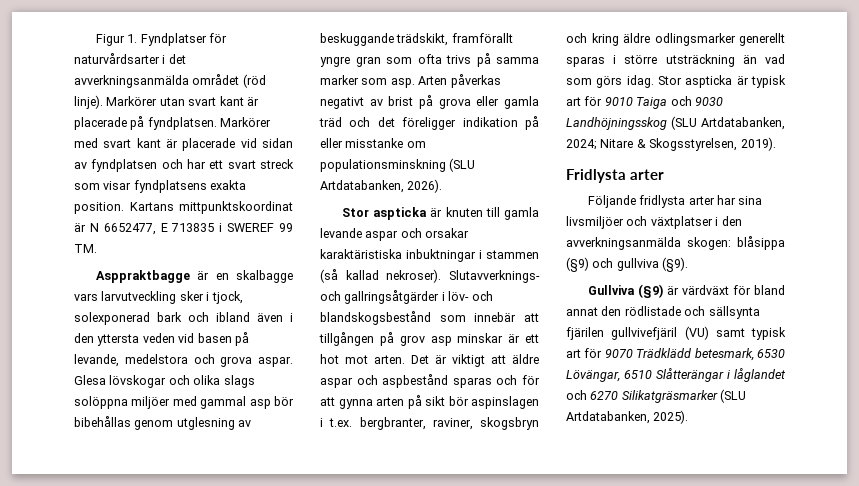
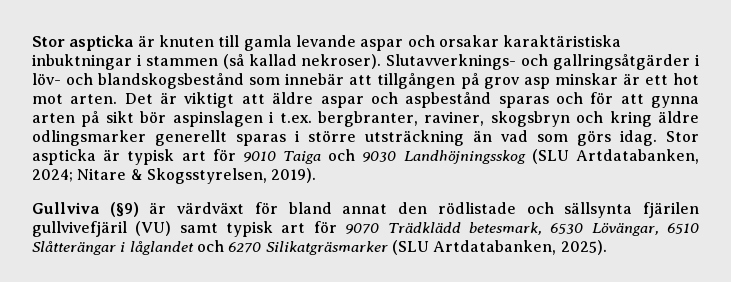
- Figur 1. Fyndplatser för naturvårdsarter i det avverkningsanmälda området (röd linje). Markörer utan svart kant är placerade på fyndplatsen. Markörer med svart kant är placerade vid sidan av fyndplatsen och har ett svart streck som visar fyndplatsens exakta position. Kartans mittpunktskoordinat är N 6652477, E 713835 i SWEREF 99 TM.
- Asppraktbagge är en skalbagge vars larvutveckling sker i tjock, solexponerad bark och ibland även i den yttersta veden vid basen på levande, medelstora och grova aspar. Glesa lövskogar och olika slags solöppna miljöer med gammal asp bör bibehållas genom utglesning av beskuggande trädskikt, framförallt yngre gran som ofta trivs på samma marker som asp. Arten påverkas negativt av brist på grova eller gamla träd och det föreligger indikation på eller misstanke om populationsminskning (SLU Artdatabanken, 2026).
- Fridlysta arter
- Följande fridlysta arter har sina livsmiljöer och växtplatser i den avverkningsanmälda skogen: blåsippa (§9) och gullviva (§9).

